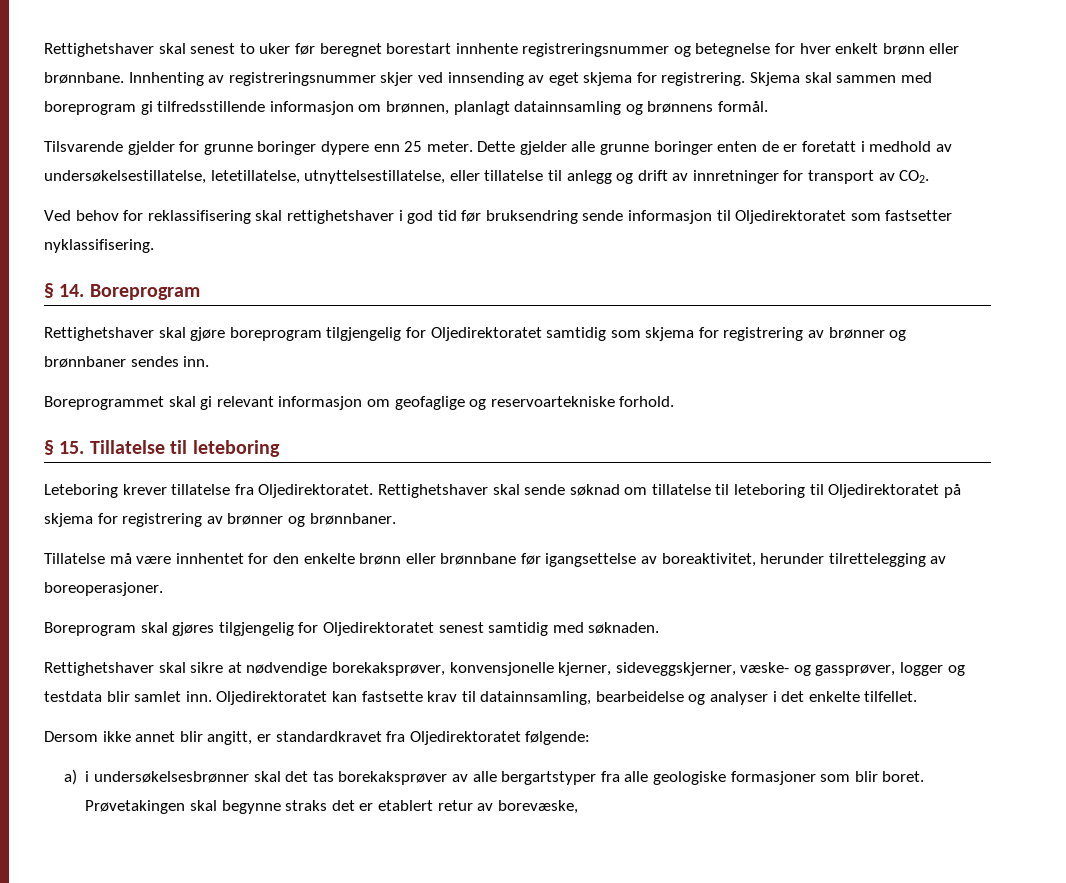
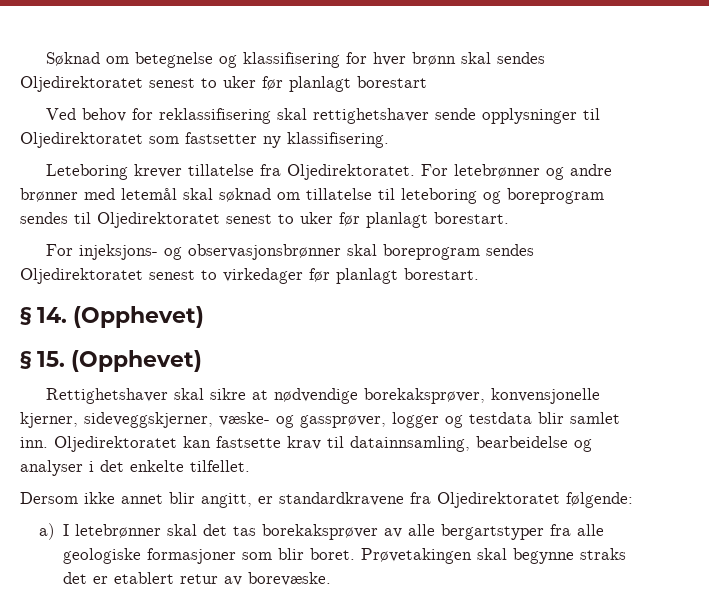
- Rettighetshaver skal senest to uker før beregnet borestart innhente registreringsnummer og betegnelse for hver enkelt brønn eller brønnbane. Innhenting av registreringsnummer skjer ved innsending av eget skjema for registrering. Skjema skal sammen med boreprogram gi tilfredsstillende informasjon om brønnen, planlagt datainnsamling og brønnens formål.
- Tilsvarende gjelder for grunne boringer dypere enn 25 meter. Dette gjelder alle grunne boringer enten de er foretatt i medhold av undersøkelsestillatelse, letetillatelse, utnyttelsestillatelse, eller tillatelse til anlegg og drift av innretninger for transport av CO2.
+ Søknad om betegnelse og klassifisering for hver brønn skal sendes Oljedirektoratet senest to uker før planlagt borestart
- Ved behov for reklassifisering skal rettighetshaver i god tid før bruksendring sende informasjon til Oljedirektoratet som fastsetter nyklassifisering.
- § 14. Boreprogram
- Rettighetshaver skal gjøre boreprogram tilgjengelig for Oljedirektoratet samtidig som skjema for registrering av brønner og brønnbaner sendes inn.
- Boreprogrammet skal gi relevant informasjon om geofaglige og reservoartekniske forhold.
- § 15. Tillatelse til leteboring
+ Ved behov for reklassifisering skal rettighetshaver sende opplysninger til Oljedirektoratet som fastsetter ny klassifisering.
- Rettighetshaver skal sende søknad om tillatelse til leteboring til Oljedirektoratet på skjema for registrering av brønner og brønnbaner.
- Tillatelse må være innhentet for den enkelte brønn eller brønnbane før igangsettelse av boreaktivitet, herunder tilrettelegging av boreoperasjoner.
- Boreprogram skal gjøres tilgjengelig for Oljedirektoratet senest samtidig med søknaden.
+ For letebrønner og andre brønner med letemål skal søknad om tillatelse til leteboring og boreprogram sendes til Oljedirektoratet senest to uker før planlagt borestart.
+ For injeksjons- og observasjonsbrønner skal boreprogram sendes Oljedirektoratet senest to virkedager før planlagt borestart.
+ § 14. (Opphevet)
+ § 15. (Opphevet)
- Dersom ikke annet blir angitt, er standardkravet fra Oljedirektoratet følgende:
+ Dersom ikke annet blir angitt, er standardkravene fra Oljedirektoratet følgende:
- a) i undersøkelsesbrønner skal det tas borekaksprøver av alle bergartstyper fra alle geologiske formasjoner som blir boret.
+ a) I letebrønner skal det tas borekaksprøver av alle bergartstyper fra alle geologiske formasjoner som blir boret.
- Prøvetakingen skal begynne straks det er etablert retur av borevæske,
+ Prøvetakingen skal begynne straks det er etablert retur av borevæske.

